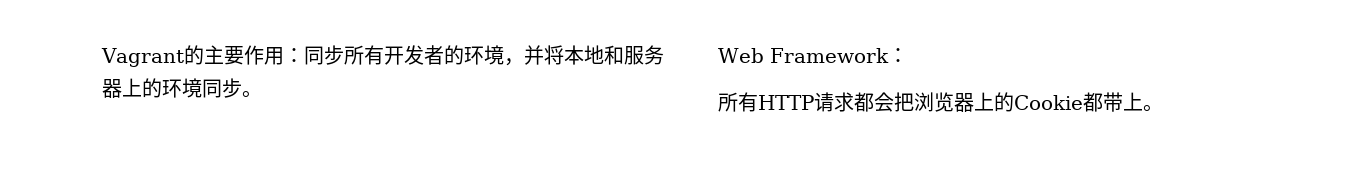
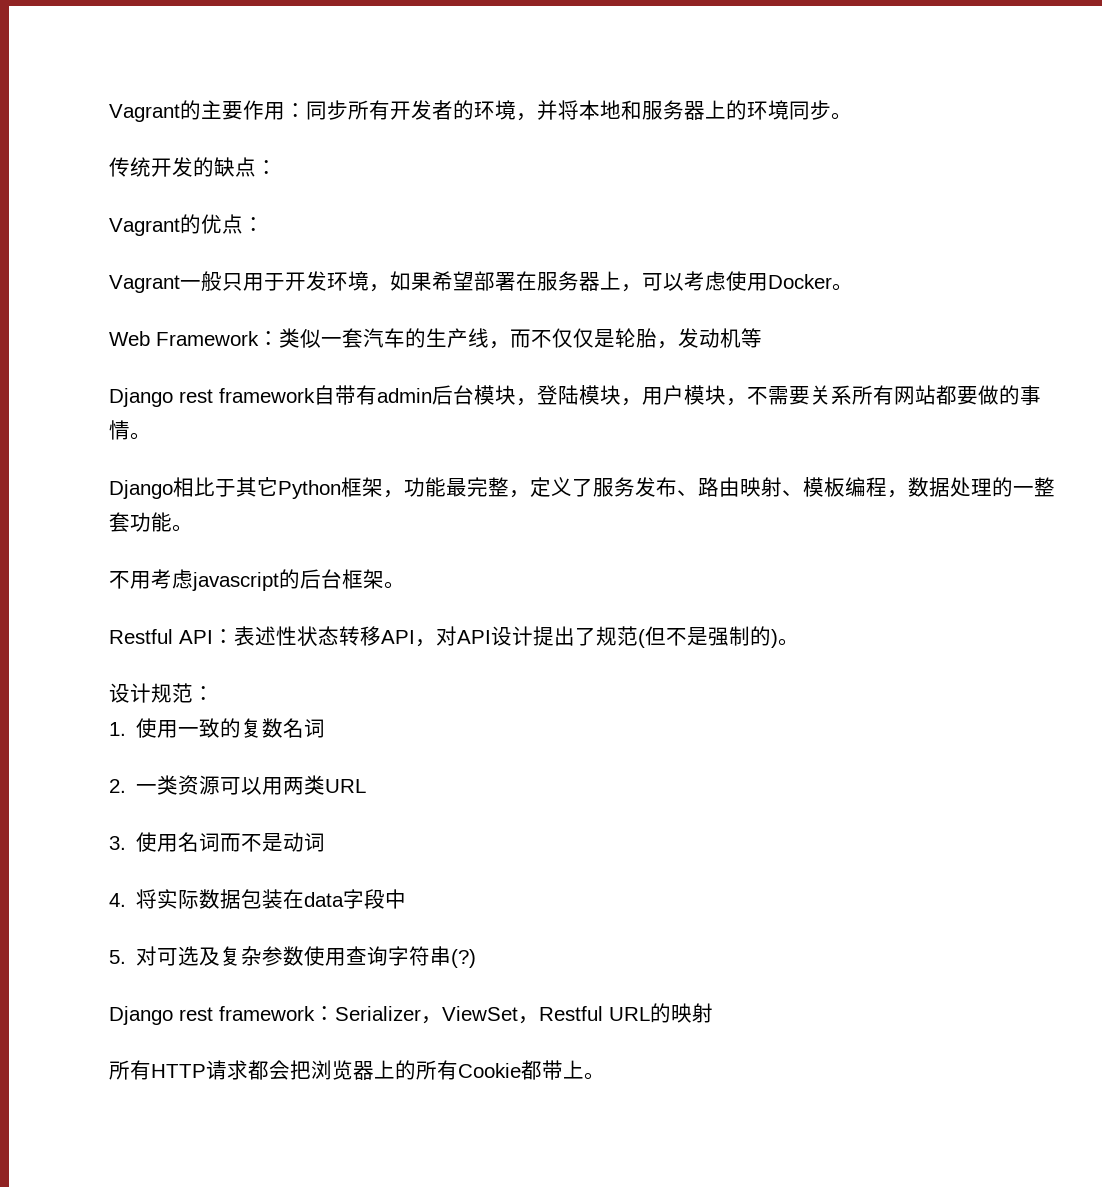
- Web Framework：
+ 传统开发的缺点：
+ Vagrant的优点：
+ Vagrant一般只用于开发环境，如果希望部署在服务器上，可以考虑使用Docker。
+ Web Framework：类似一套汽车的生产线，而不仅仅是轮胎，发动机等
+ Django rest framework自带有admin后台模块，登陆模块，用户模块，不需要关系所有网站都要做的事情。
+ Django相比于其它Python框架，功能最完整，定义了服务发布、路由映射、模板编程，数据处理的一整套功能。
+ 不用考虑javascript的后台框架。
+ Restful API：表述性状态转移API，对API设计提出了规范(但不是强制的)。
+ 设计规范：
+ 1.使用一致的复数名词
+ 2.一类资源可以用两类URL
+ 3.使用名词而不是动词
+ 4.将实际数据包装在data字段中
+ 5.对可选及复杂参数使用查询字符串(?)
+ Django rest framework：Serializer，ViewSet，Restful URL的映射
- 所有HTTP请求都会把浏览器上的Cookie都带上。
+ 所有HTTP请求都会把浏览器上的所有Cookie都带上。

